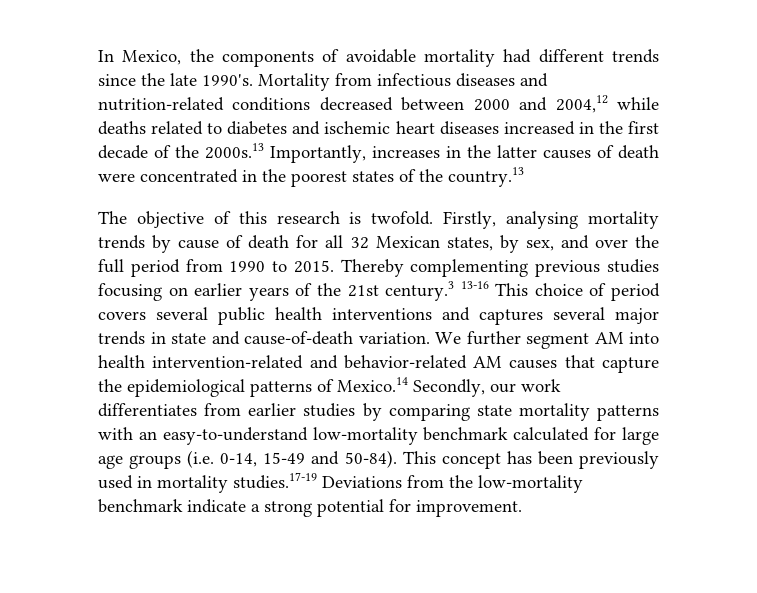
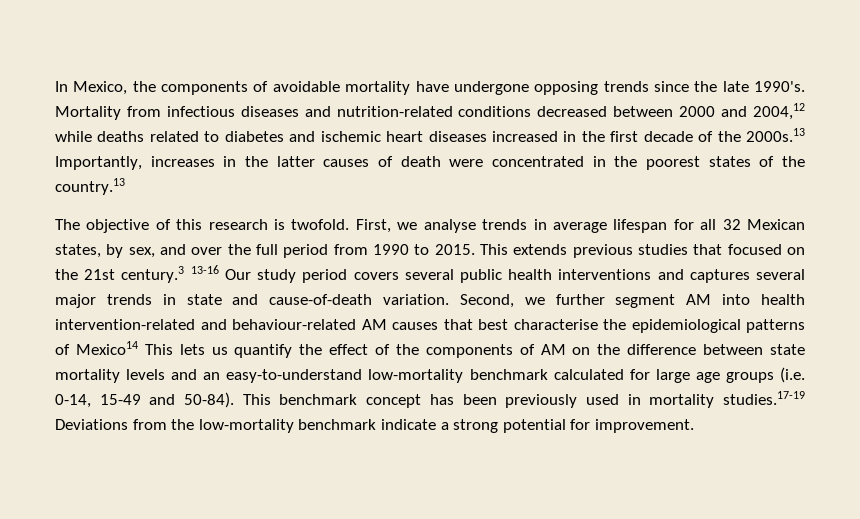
- In Mexico, the components of avoidable mortality had different trends since the late 1990's.
+ In Mexico, the components of avoidable mortality have undergone opposing trends since the late 1990's.
- Firstly, analysing mortality trends by cause of death for all 32 Mexican states, by sex, and over the full period from 1990 to 2015.
+ First, we analyse trends in average lifespan for all 32 Mexican states, by sex, and over the full period from 1990 to 2015.
- Thereby complementing previous studies focusing on earlier years of the 21st century.3 13-16 This choice of period covers several public health interventions and captures several major trends in state and cause-of-death variation.
+ This extends previous studies that focused on the 21st century.3 13-16 Our study period covers several public health interventions and captures several major trends in state and cause-of-death variation.
- We further segment AM into health intervention-related and behavior-related AM causes that capture the epidemiological patterns of Mexico.14 Secondly, our work differentiates from earlier studies by comparing state mortality patterns with an easy-to-understand low-mortality benchmark calculated for large age groups (i.e. 0-14, 15-49 and 50-84).
+ Second, we further segment AM into health intervention-related and behaviour-related AM causes that best characterise the epidemiological patterns of Mexico14 This lets us quantify the effect of the components of AM on the difference between state mortality levels and an easy-to-understand low-mortality benchmark calculated for large age groups (i.e. 0-14, 15-49 and 50-84).
- This concept has been previously used in mortality studies.17-19 Deviations from the low-mortality benchmark indicate a strong potential for improvement.
+ This benchmark concept has been previously used in mortality studies.17-19 Deviations from the low-mortality benchmark indicate a strong potential for improvement.

